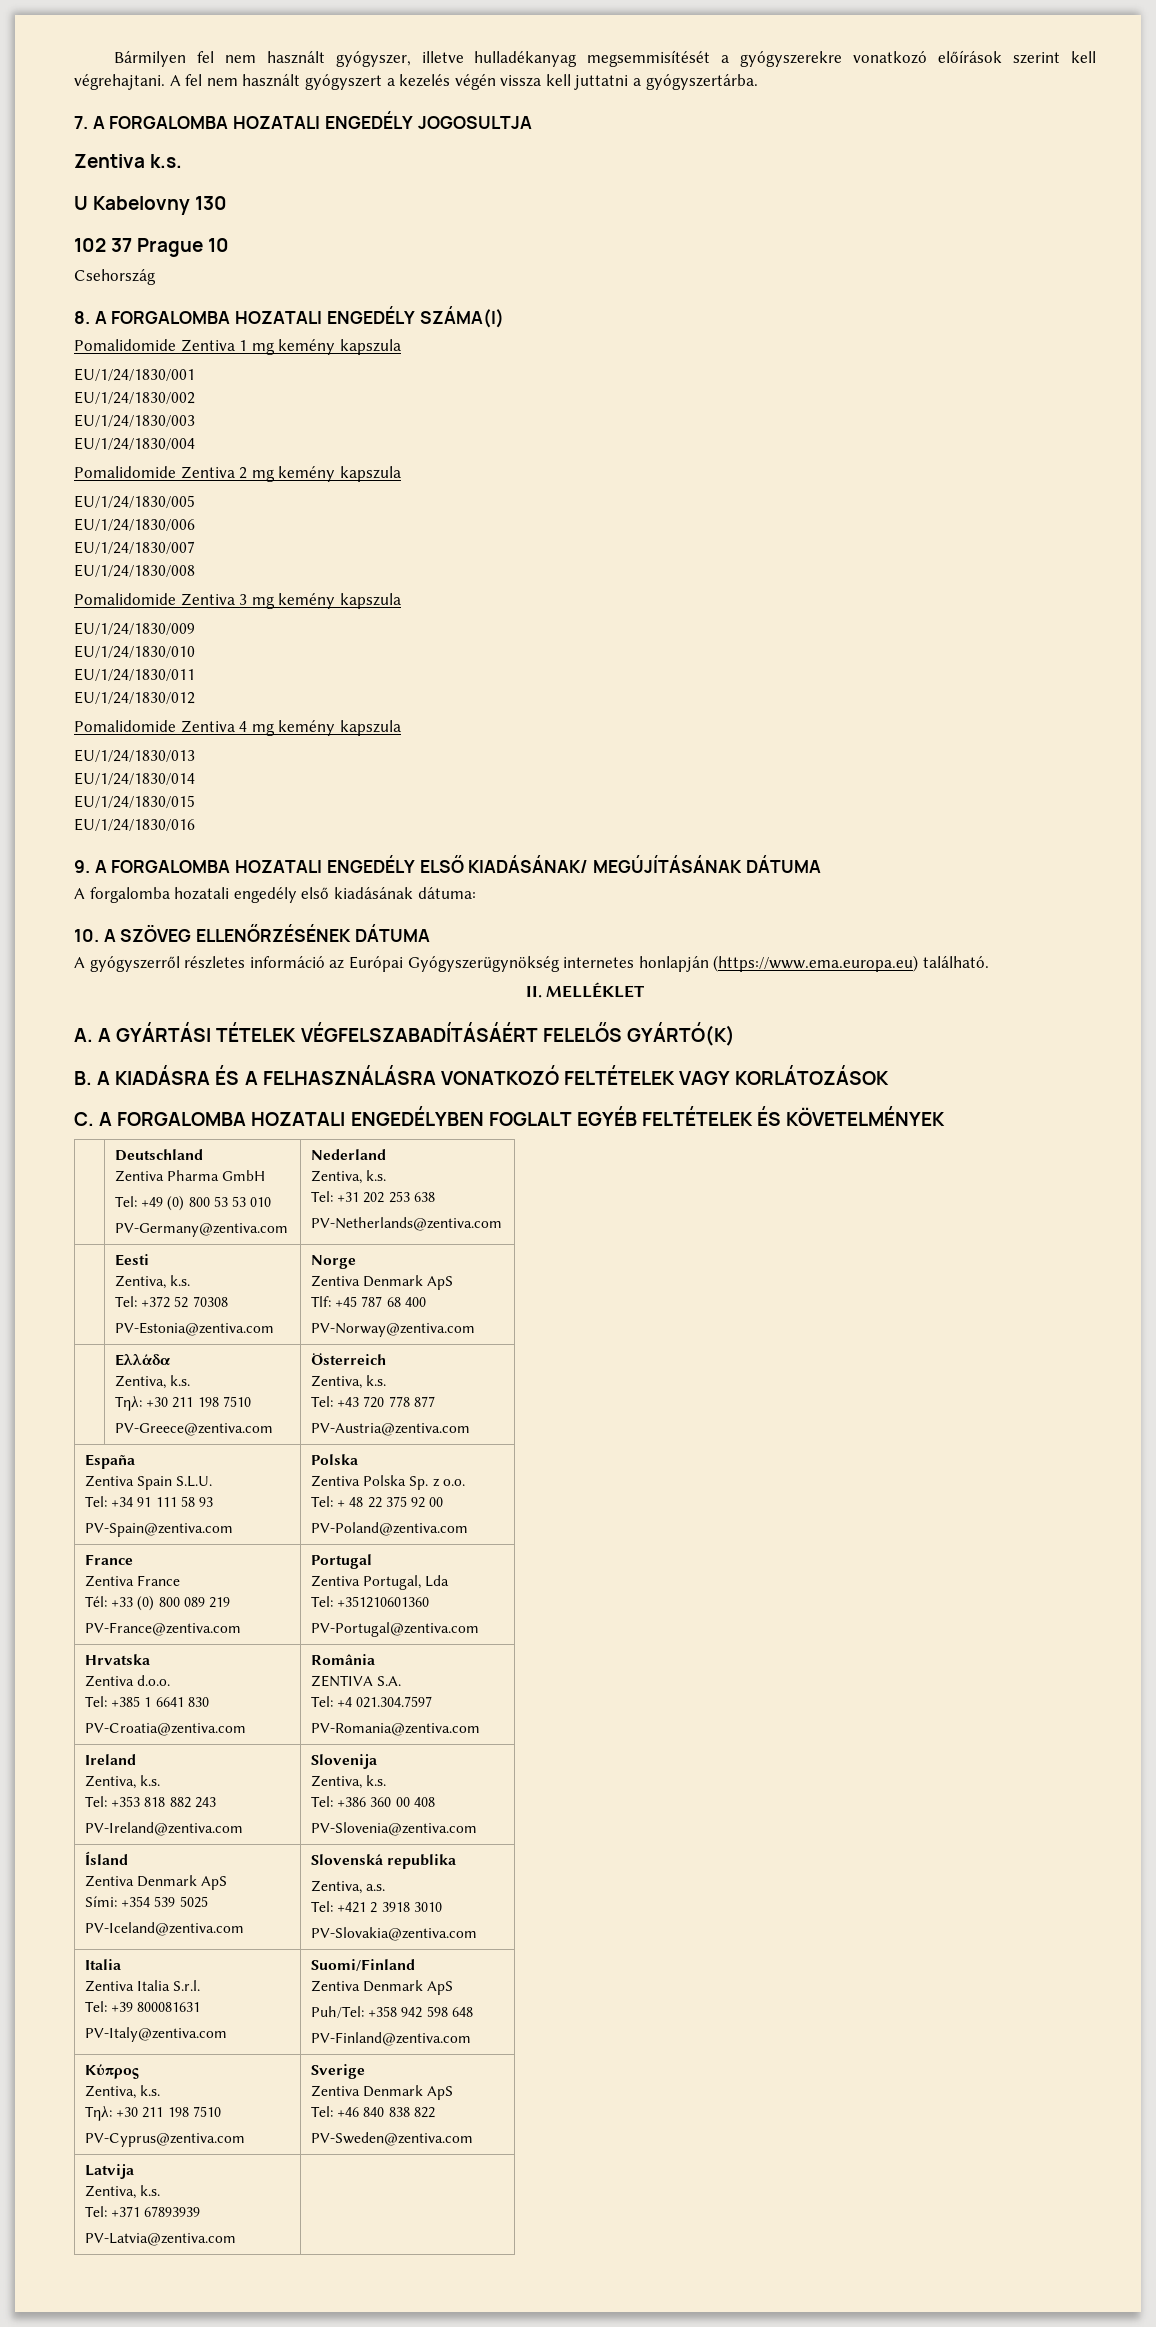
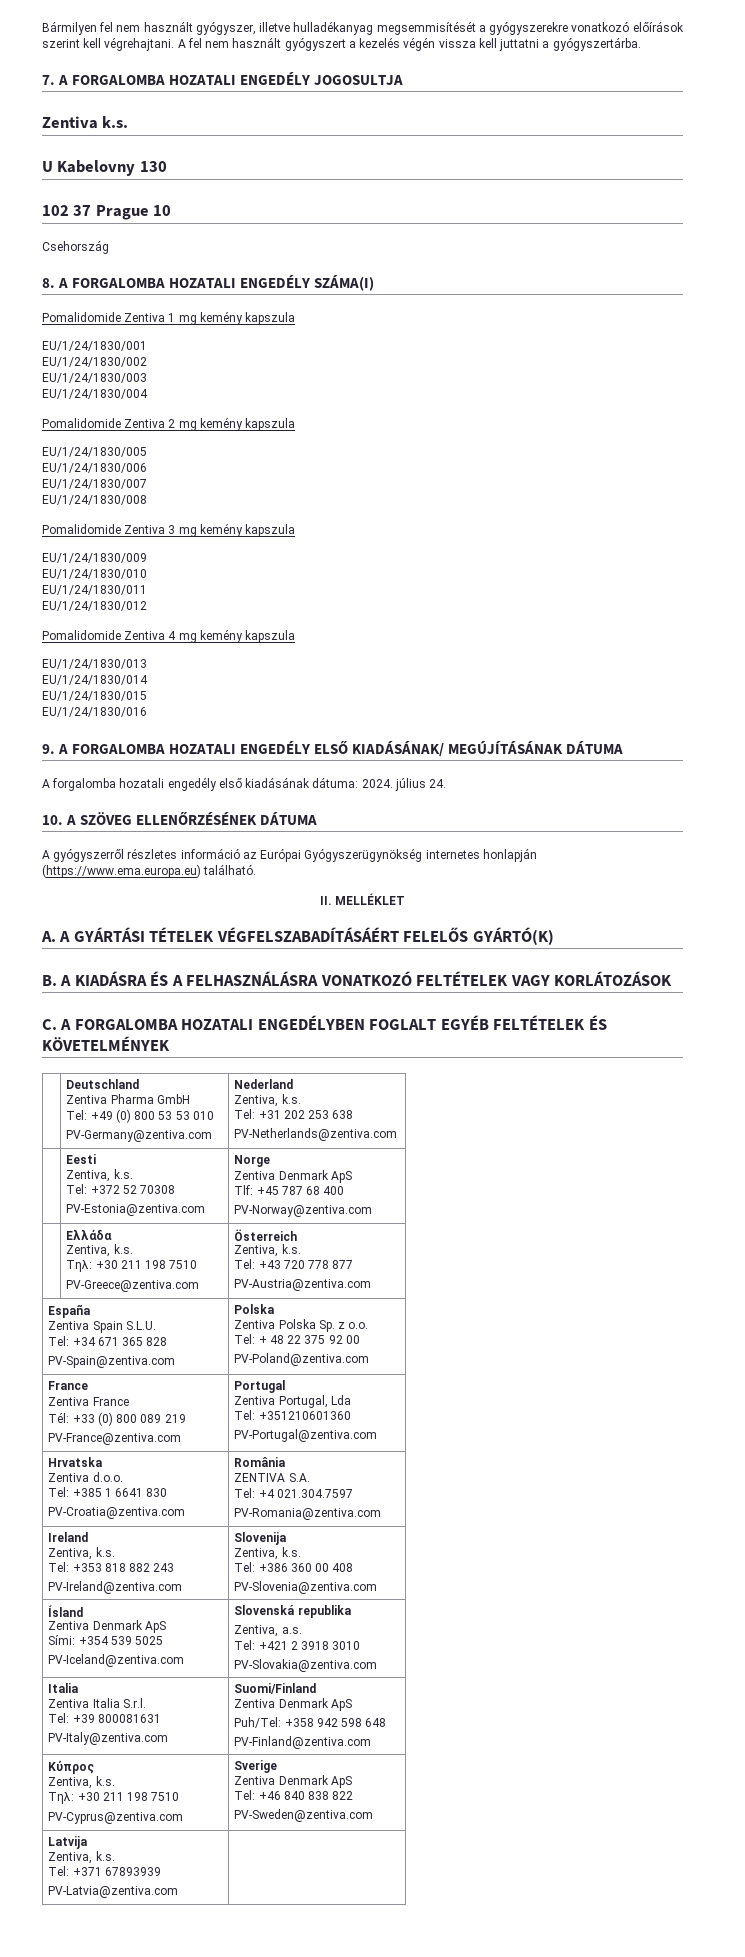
- A forgalomba hozatali engedély első kiadásának dátuma:
+ A forgalomba hozatali engedély első kiadásának dátuma: 2024. július 24.
  España
  Zentiva Spain S.L.U.
- Tel: +34 91 111 58 93
+ Tel: +34 671 365 828

